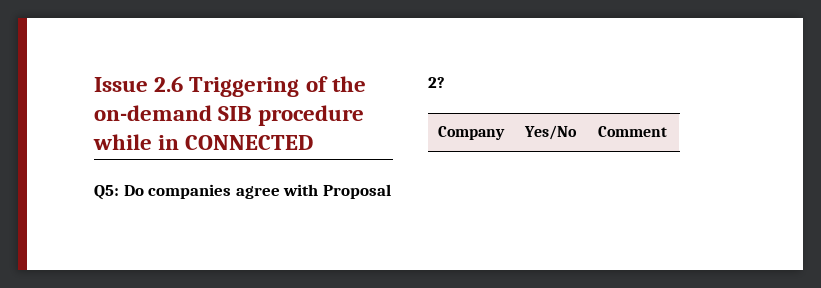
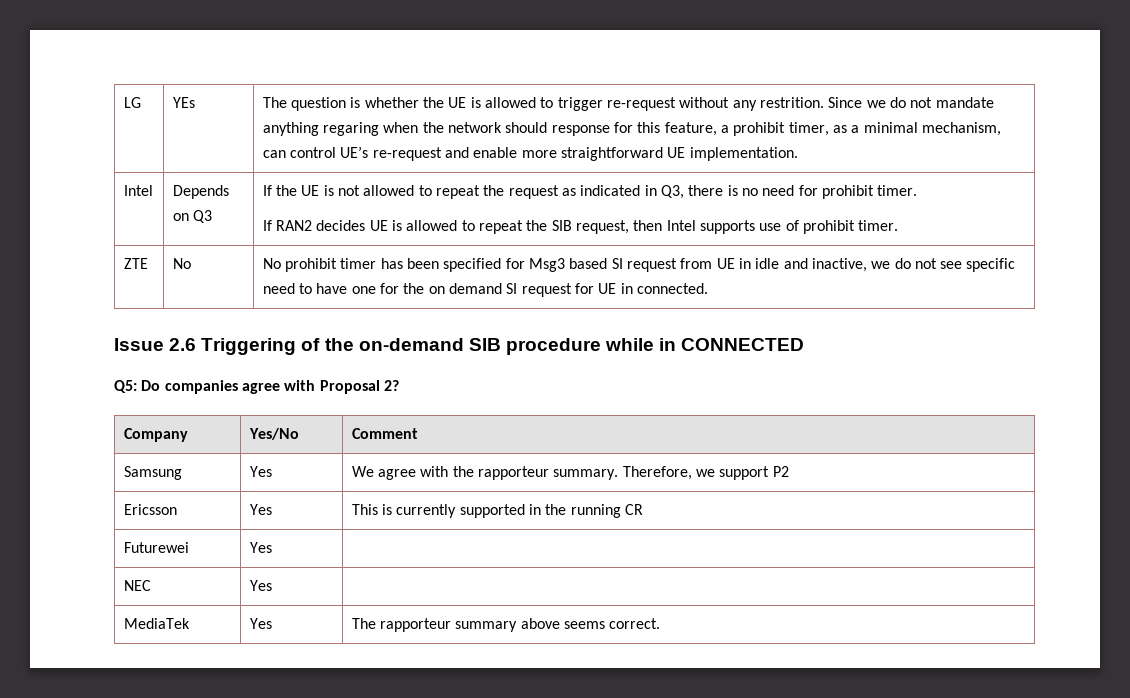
+ LG | YEs | The question is whether the UE is allowed to trigger re-request without any restrition. Since we do not mandate anything regaring when the network should response for this feature, a prohibit timer, as a minimal mechanism, can control UE’s re-request and enable more straightforward UE implementation.
+ Intel | Depends on Q3 | If the UE is not allowed to repeat the request as indicated in Q3, there is no need for prohibit timer.
+ If RAN2 decides UE is allowed to repeat the SIB request, then Intel supports use of prohibit timer.
+ ZTE | No | No prohibit timer has been specified for Msg3 based SI request from UE in idle and inactive, we do not see specific need to have one for the on demand SI request for UE in connected.
+ Samsung | Yes | We agree with the rapporteur summary. Therefore, we support P2
+ Ericsson | Yes | This is currently supported in the running CR
+ Futurewei | Yes |
+ NEC | Yes |
+ MediaTek | Yes | The rapporteur summary above seems correct.

